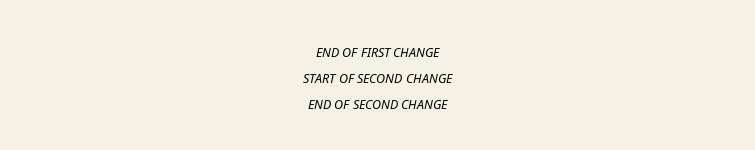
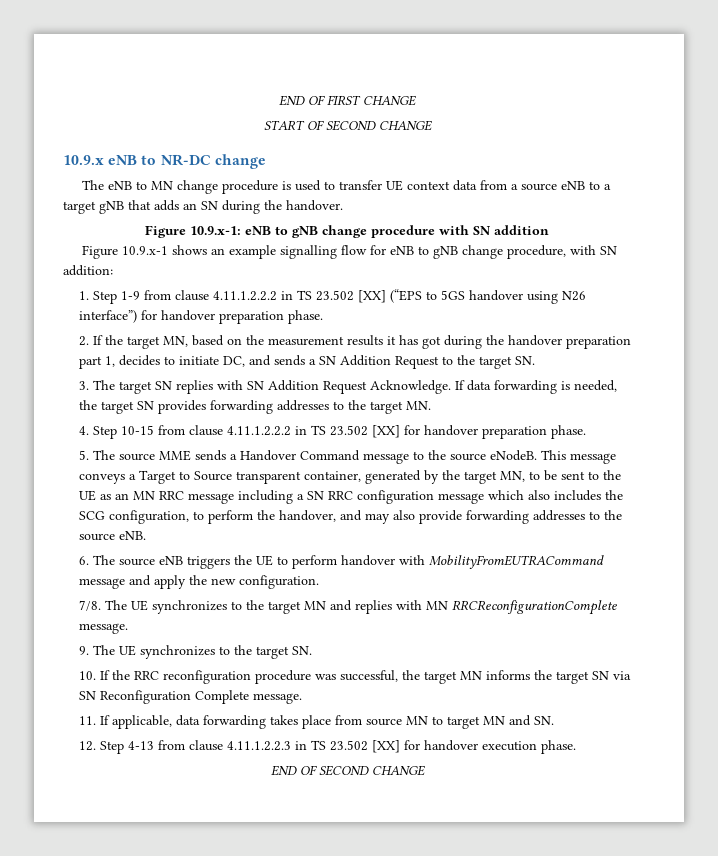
+ 10.9.x eNB to NR-DC change
+ The eNB to MN change procedure is used to transfer UE context data from a source eNB to a target gNB that adds an SN during the handover.
+ Figure 10.9.x-1: eNB to gNB change procedure with SN addition
+ Figure 10.9.x-1 shows an example signalling flow for eNB to gNB change procedure, with SN addition:
+ 1. Step 1-9 from clause 4.11.1.2.2.2 in TS 23.502 [XX] (“EPS to 5GS handover using N26 interface”) for handover preparation phase.
+ 2. If the target MN, based on the measurement results it has got during the handover preparation part 1, decides to initiate DC, and sends a SN Addition Request to the target SN.
+ 3. The target SN replies with SN Addition Request Acknowledge. If data forwarding is needed, the target SN provides forwarding addresses to the target MN.
+ 4. Step 10-15 from clause 4.11.1.2.2.2 in TS 23.502 [XX] for handover preparation phase.
+ 5. The source MME sends a Handover Command message to the source eNodeB. This message conveys a Target to Source transparent container, generated by the target MN, to be sent to the UE as an MN RRC message including a SN RRC configuration message which also includes the SCG configuration, to perform the handover, and may also provide forwarding addresses to the source eNB.
+ 6. The source eNB triggers the UE to perform handover with MobilityFromEUTRACommand message and apply the new configuration.
+ 7/8. The UE synchronizes to the target MN and replies with MN RRCReconfigurationComplete message.
+ 9. The UE synchronizes to the target SN.
+ 10. If the RRC reconfiguration procedure was successful, the target MN informs the target SN via SN Reconfiguration Complete message.
+ 11. If applicable, data forwarding takes place from source MN to target MN and SN.
+ 12. Step 4-13 from clause 4.11.1.2.2.3 in TS 23.502 [XX] for handover execution phase.

